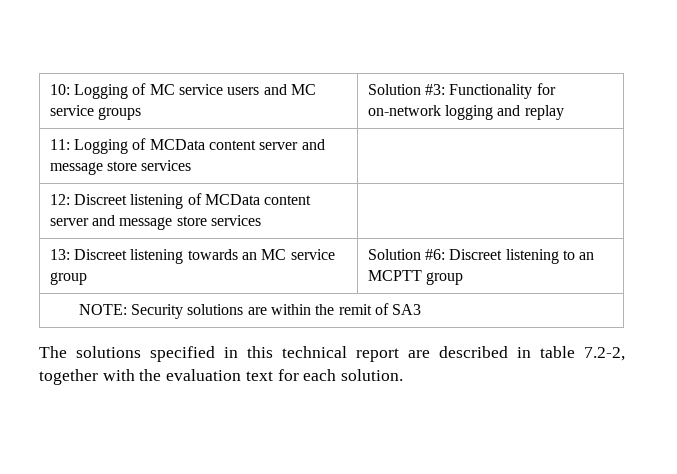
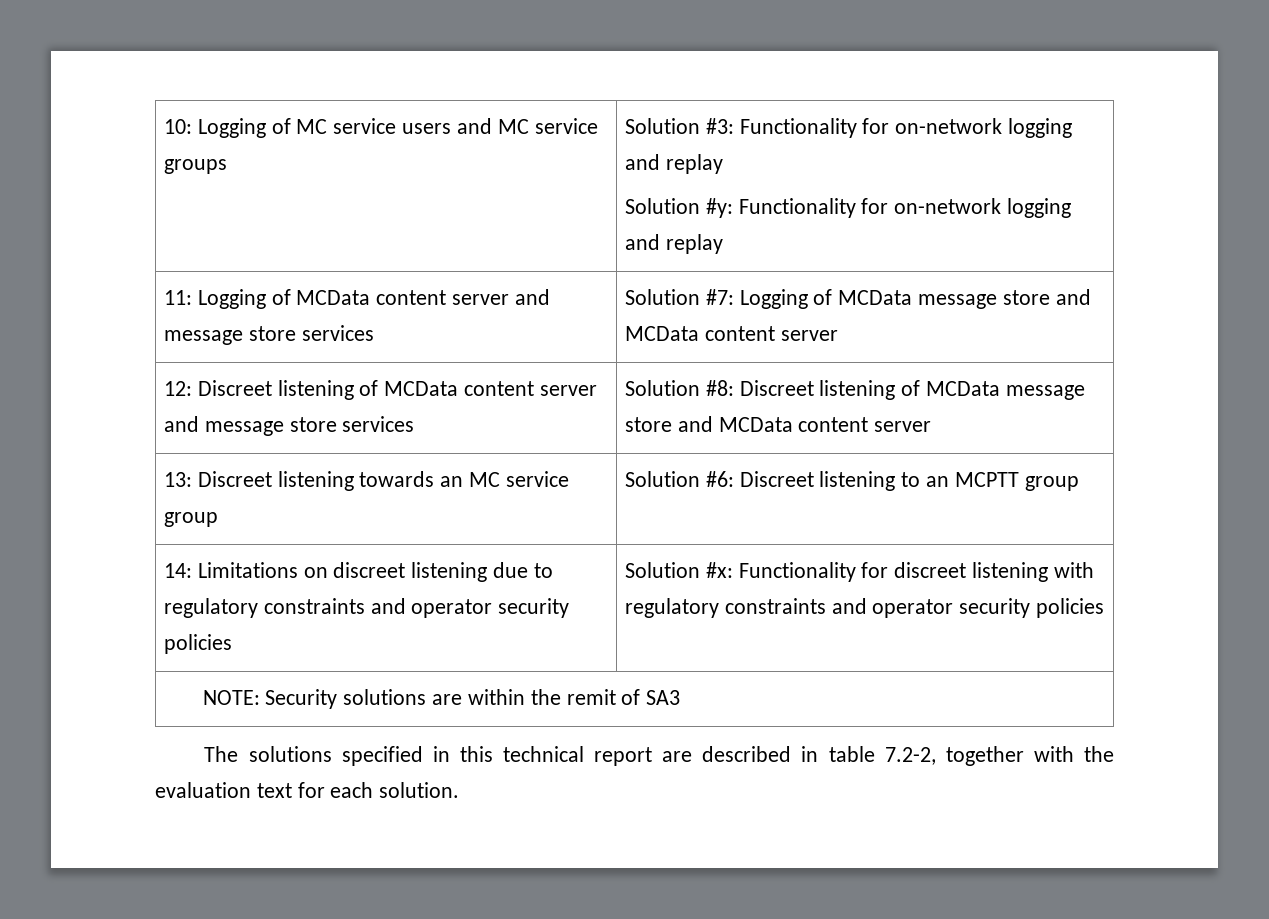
  10: Logging of MC service users and MC service groups | Solution #3: Functionality for on-network logging and replay
+ Solution #y: Functionality for on-network logging and replay
- 11: Logging of MCData content server and message store services |
+ 11: Logging of MCData content server and message store services | Solution #7: Logging of MCData message store and MCData content server
- 12: Discreet listening of MCData content server and message store services |
+ 12: Discreet listening of MCData content server and message store services | Solution #8: Discreet listening of MCData message store and MCData content server
+ 14: Limitations on discreet listening due to regulatory constraints and operator security policies | Solution #x: Functionality for discreet listening with regulatory constraints and operator security policies

